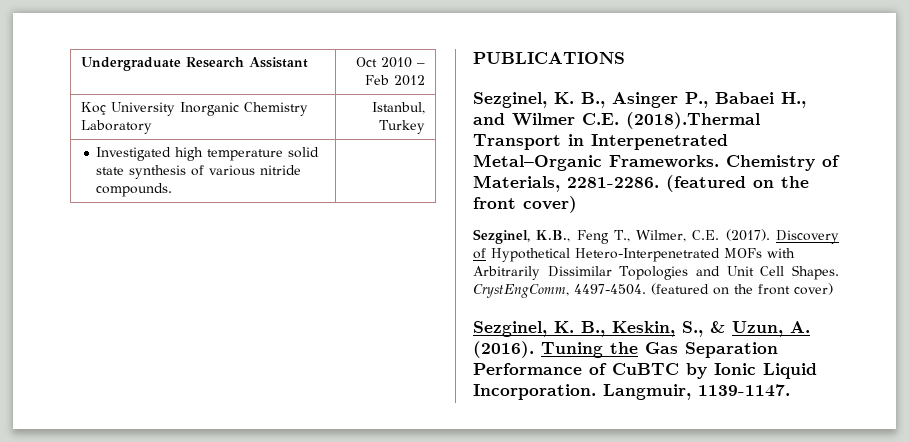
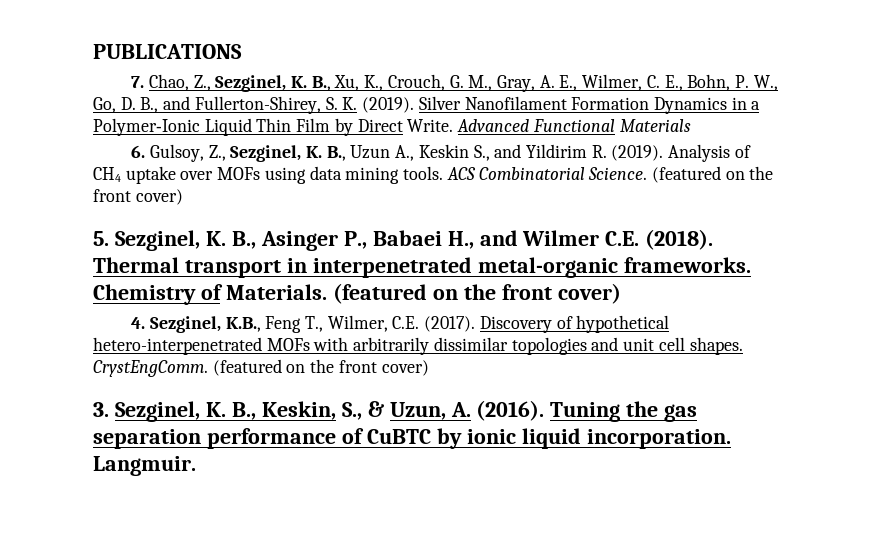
- Undergraduate Research Assistant | Oct 2010 – Feb 2012
- Koç University Inorganic Chemistry Laboratory | Istanbul, Turkey
- Investigated high temperature solid state synthesis of various nitride compounds. |
  PUBLICATIONS
- Sezginel, K. B., Asinger P., Babaei H., and Wilmer C.E. (2018).Thermal Transport in Interpenetrated Metal–Organic Frameworks. Chemistry of Materials, 2281-2286. (featured on the front cover)
- Sezginel, K.B., Feng T., Wilmer, C.E. (2017).
+ 7. Chao, Z., Sezginel, K. B., Xu, K., Crouch, G. M., Gray, A. E., Wilmer, C. E., Bohn, P. W., Go, D. B., and Fullerton-Shirey, S. K. (2019). Silver Nanofilament Formation Dynamics in a Polymer‐Ionic Liquid Thin Film by Direct Write. Advanced Functional Materials
+ 6. Gulsoy, Z., Sezginel, K. B., Uzun A., Keskin S., and Yildirim R. (2019). Analysis of CH4 uptake over MOFs using data mining tools. ACS Combinatorial Science. (featured on the front cover)
+ 5. Sezginel, K. B., Asinger P., Babaei H., and Wilmer C.E. (2018). Thermal transport in interpenetrated metal-organic frameworks. Chemistry of Materials. (featured on the front cover)
+ 4. Sezginel, K.B., Feng T., Wilmer, C.E. (2017).
- Discovery of Hypothetical Hetero-Interpenetrated MOFs with Arbitrarily Dissimilar Topologies and Unit Cell Shapes. CrystEngComm, 4497-4504. (featured on the front cover)
- Sezginel, K. B., Keskin, S., & Uzun, A. (2016).
+ Discovery of hypothetical hetero-interpenetrated MOFs with arbitrarily dissimilar topologies and unit cell shapes. CrystEngComm. (featured on the front cover)
+ 3. Sezginel, K. B., Keskin, S., & Uzun, A. (2016).
- Tuning the Gas Separation Performance of CuBTC by Ionic Liquid Incorporation. Langmuir, 1139-1147.
+ Tuning the gas separation performance of CuBTC by ionic liquid incorporation. Langmuir.

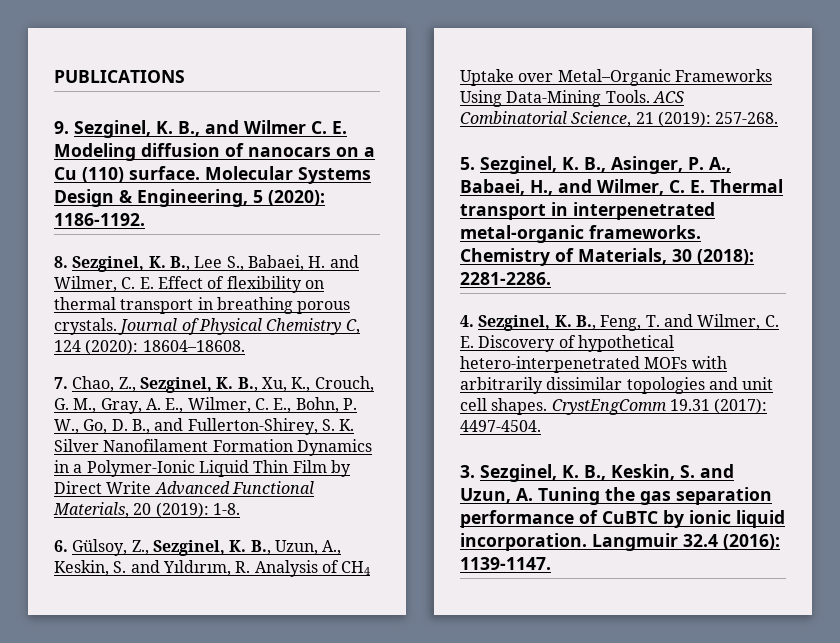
+ 9. Sezginel, K. B., and Wilmer C. E. Modeling diffusion of nanocars on a Cu (110) surface. Molecular Systems Design & Engineering, 5 (2020): 1186-1192.
+ 8. Sezginel, K. B., Lee S., Babaei, H. and Wilmer, C. E. Effect of flexibility on thermal transport in breathing porous crystals. Journal of Physical Chemistry C, 124 (2020): 18604–18608.
- 7. Chao, Z., Sezginel, K. B., Xu, K., Crouch, G. M., Gray, A. E., Wilmer, C. E., Bohn, P. W., Go, D. B., and Fullerton-Shirey, S. K. (2019). Silver Nanofilament Formation Dynamics in a Polymer‐Ionic Liquid Thin Film by Direct Write. Advanced Functional Materials
+ 7. Chao, Z., Sezginel, K. B., Xu, K., Crouch, G. M., Gray, A. E., Wilmer, C. E., Bohn, P. W., Go, D. B., and Fullerton-Shirey, S. K. Silver Nanofilament Formation Dynamics in a Polymer‐Ionic Liquid Thin Film by Direct Write Advanced Functional Materials, 20 (2019): 1-8.
- 6. Gulsoy, Z., Sezginel, K. B., Uzun A., Keskin S., and Yildirim R. (2019). Analysis of CH4 uptake over MOFs using data mining tools. ACS Combinatorial Science. (featured on the front cover)
- 5. Sezginel, K. B., Asinger P., Babaei H., and Wilmer C.E. (2018). Thermal transport in interpenetrated metal-organic frameworks.
+ 6. Gülsoy, Z., Sezginel, K. B., Uzun, A., Keskin, S. and Yıldırım, R. Analysis of CH4 Uptake over Metal–Organic Frameworks Using Data-Mining Tools. ACS Combinatorial Science, 21 (2019): 257-268.
+ 5. Sezginel, K. B., Asinger, P. A., Babaei, H., and Wilmer, C. E. Thermal transport in interpenetrated metal-organic frameworks.
- Chemistry of Materials. (featured on the front cover)
- 4. Sezginel, K.B., Feng T., Wilmer, C.E. (2017). Discovery of hypothetical hetero-interpenetrated MOFs with arbitrarily dissimilar topologies and unit cell shapes.
+ Chemistry of Materials, 30 (2018): 2281-2286.
+ 4. Sezginel, K. B., Feng, T. and Wilmer, C. E. Discovery of hypothetical hetero-interpenetrated MOFs with arbitrarily dissimilar topologies and unit cell shapes.
- CrystEngComm. (featured on the front cover)
+ CrystEngComm 19.31 (2017): 4497-4504.
- 3. Sezginel, K. B., Keskin, S., & Uzun, A. (2016). Tuning the gas separation performance of CuBTC by ionic liquid incorporation.
+ 3. Sezginel, K. B., Keskin, S. and Uzun, A. Tuning the gas separation performance of CuBTC by ionic liquid incorporation.
- Langmuir.
+ Langmuir 32.4 (2016): 1139-1147.

